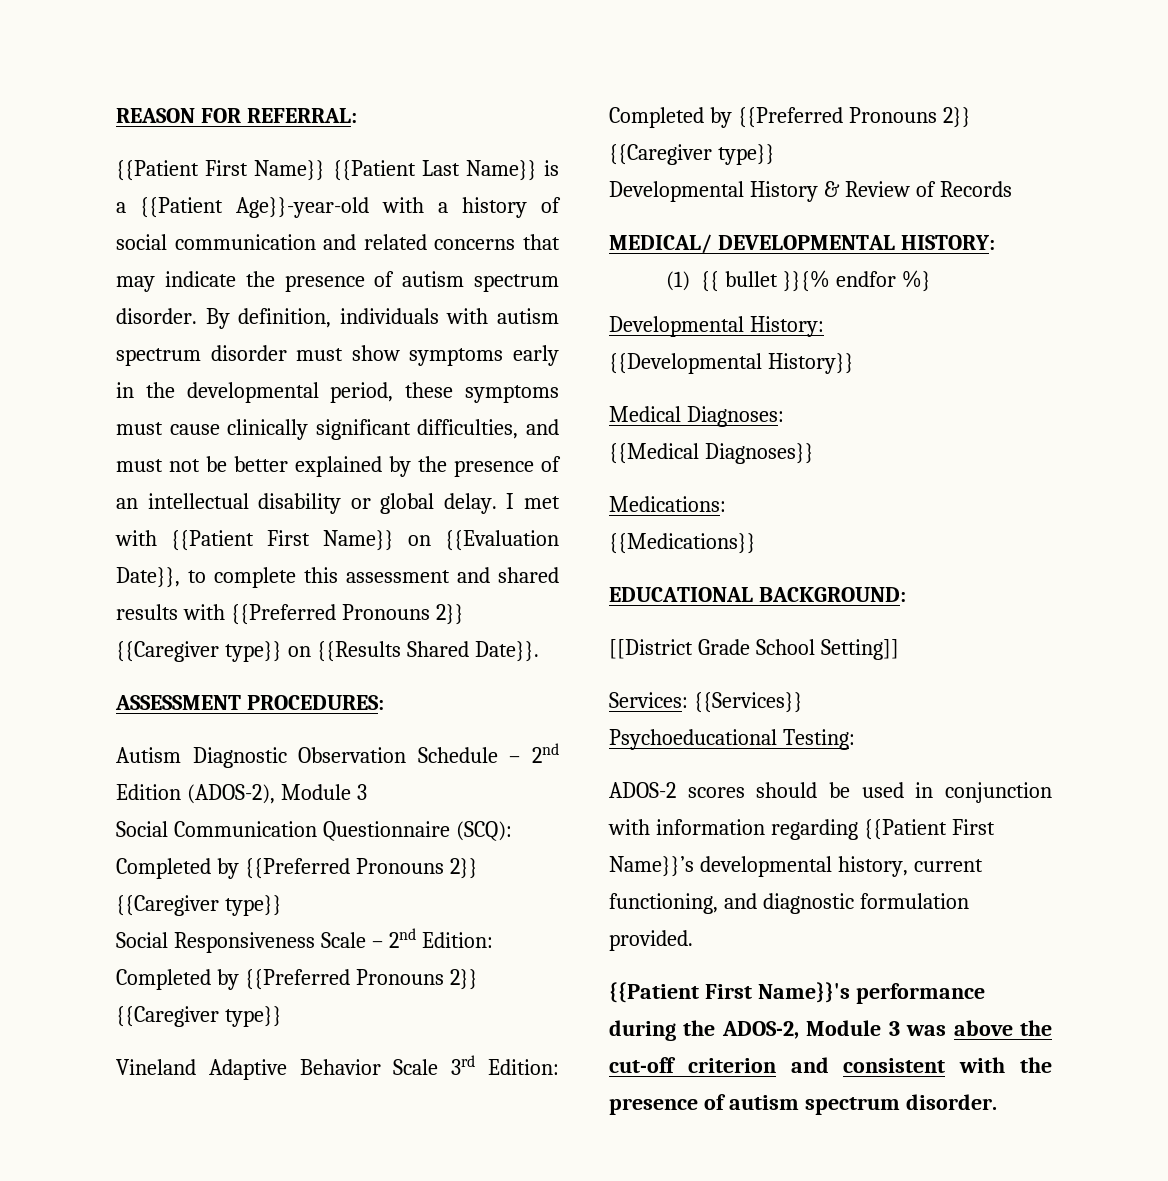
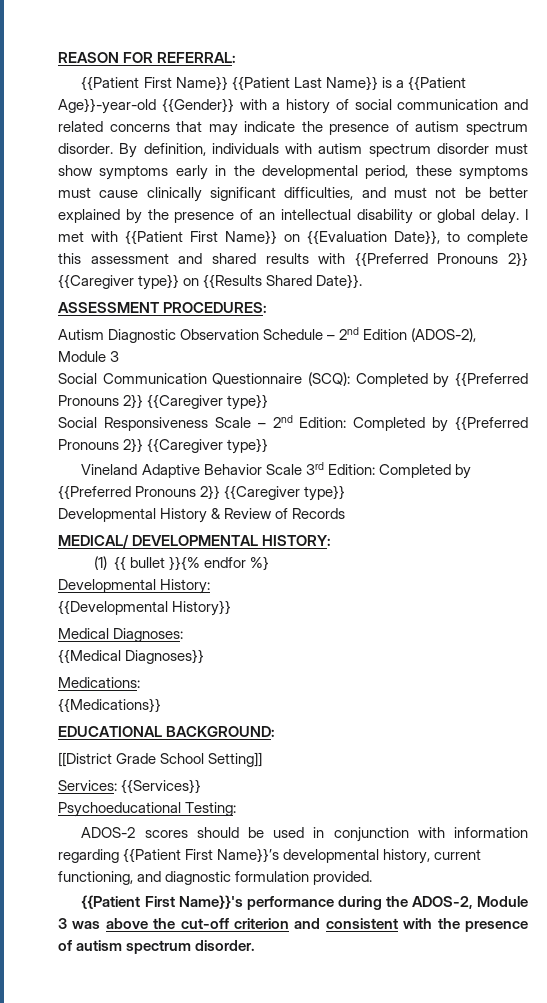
- {{Patient First Name}} {{Patient Last Name}} is a {{Patient Age}}-year-old with a history of social communication and related concerns that may indicate the presence of autism spectrum disorder.
+ {{Patient First Name}} {{Patient Last Name}} is a {{Patient Age}}-year-old {{Gender}} with a history of social communication and related concerns that may indicate the presence of autism spectrum disorder.

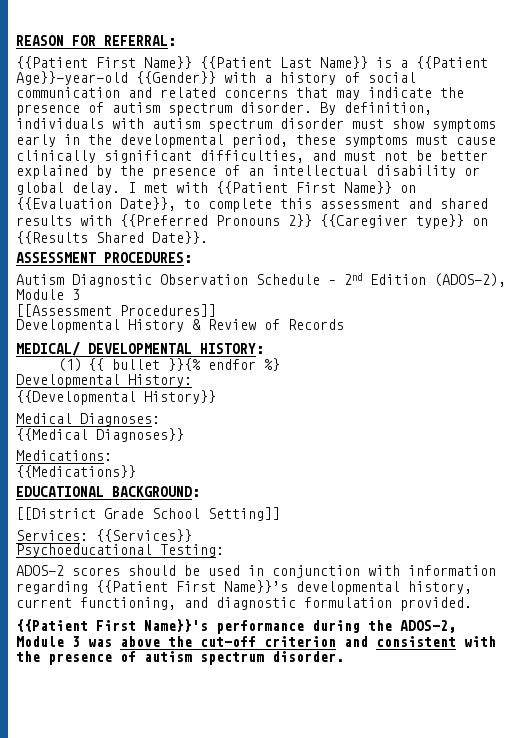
- Social Communication Questionnaire (SCQ): Completed by {{Preferred Pronouns 2}} {{Caregiver type}}
- Social Responsiveness Scale – 2nd Edition: Completed by {{Preferred Pronouns 2}} {{Caregiver type}}
- Vineland Adaptive Behavior Scale 3rd Edition: Completed by {{Preferred Pronouns 2}} {{Caregiver type}}
+ [[Assessment Procedures]]

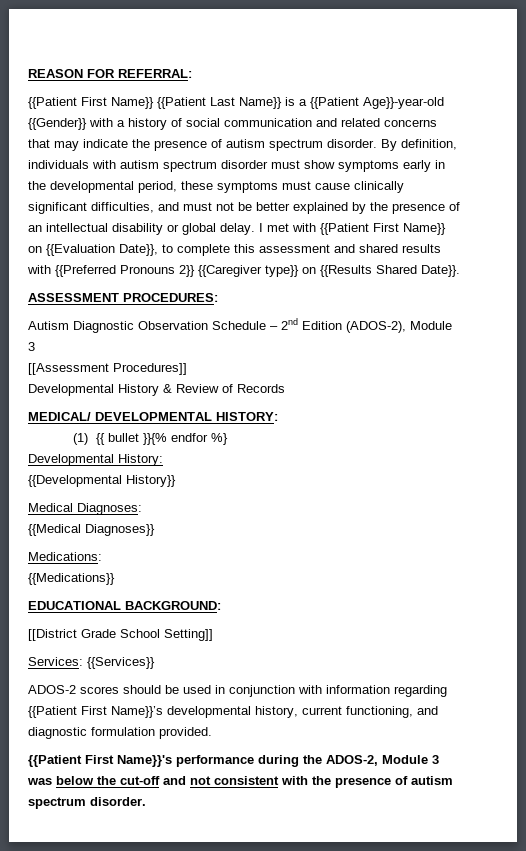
- Psychoeducational Testing:
- {{Patient First Name}}'s performance during the ADOS-2, Module 3 was above the cut-off criterion and consistent with the presence of autism spectrum disorder.
+ {{Patient First Name}}'s performance during the ADOS-2, Module 3 was below the cut-off and not consistent with the presence of autism spectrum disorder.

